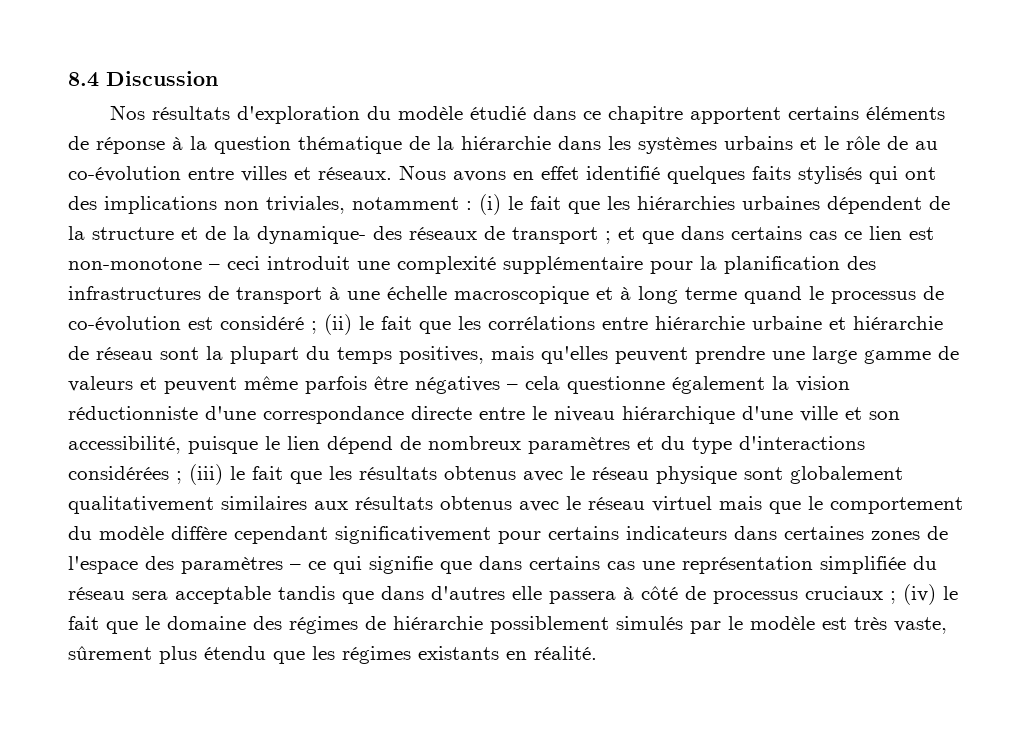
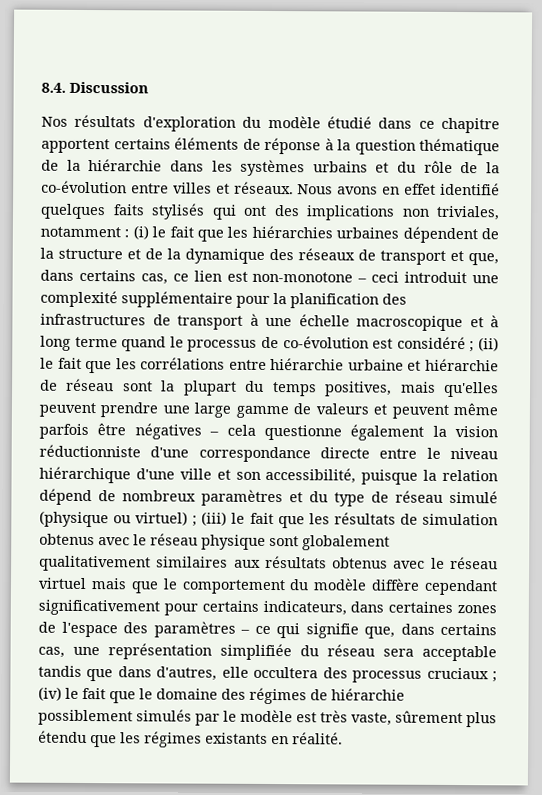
- 8.4 Discussion
+ 8.4. Discussion
- Nos résultats d'exploration du modèle étudié dans ce chapitre apportent certains éléments de réponse à la question thématique de la hiérarchie dans les systèmes urbains et le rôle de au co-évolution entre villes et réseaux.
+ Nos résultats d'exploration du modèle étudié dans ce chapitre apportent certains éléments de réponse à la question thématique de la hiérarchie dans les systèmes urbains et du rôle de la co-évolution entre villes et réseaux.
- (i) le fait que les hiérarchies urbaines dépendent de la structure et de la dynamique- des réseaux de transport ; et que dans certains cas ce lien est non-monotone – ceci introduit une complexité supplémentaire pour la planification des infrastructures de transport à une échelle macroscopique et à long terme quand le processus de co-évolution est considéré ;
+ (i) le fait que les hiérarchies urbaines dépendent de la structure et de la dynamique des réseaux de transport et que, dans certains cas, ce lien est non-monotone – ceci introduit une complexité supplémentaire pour la planification des infrastructures de transport à une échelle macroscopique et à long terme quand le processus de co-évolution est considéré ;
- (ii) le fait que les corrélations entre hiérarchie urbaine et hiérarchie de réseau sont la plupart du temps positives, mais qu'elles peuvent prendre une large gamme de valeurs et peuvent même parfois être négatives – cela questionne également la vision réductionniste d'une correspondance directe entre le niveau hiérarchique d'une ville et son accessibilité, puisque le lien dépend de nombreux paramètres et du type d'interactions considérées ;
+ (ii) le fait que les corrélations entre hiérarchie urbaine et hiérarchie de réseau sont la plupart du temps positives, mais qu'elles peuvent prendre une large gamme de valeurs et peuvent même parfois être négatives – cela questionne également la vision réductionniste d'une correspondance directe entre le niveau hiérarchique d'une ville et son accessibilité, puisque la relation dépend de nombreux paramètres et du type de réseau simulé (physique ou virtuel) ;
- (iii) le fait que les résultats obtenus avec le réseau physique sont globalement qualitativement similaires aux résultats obtenus avec le réseau virtuel mais que le comportement du modèle diffère cependant significativement pour certains indicateurs dans certaines zones de l'espace des paramètres – ce qui signifie que dans certains cas une représentation simplifiée du réseau sera acceptable tandis que dans d'autres elle passera à côté de processus cruciaux ;
+ (iii) le fait que les résultats de simulation obtenus avec le réseau physique sont globalement qualitativement similaires aux résultats obtenus avec le réseau virtuel mais que le comportement du modèle diffère cependant significativement pour certains indicateurs, dans certaines zones de l'espace des paramètres – ce qui signifie que, dans certains cas, une représentation simplifiée du réseau sera acceptable tandis que dans d'autres, elle occultera des processus cruciaux ;

